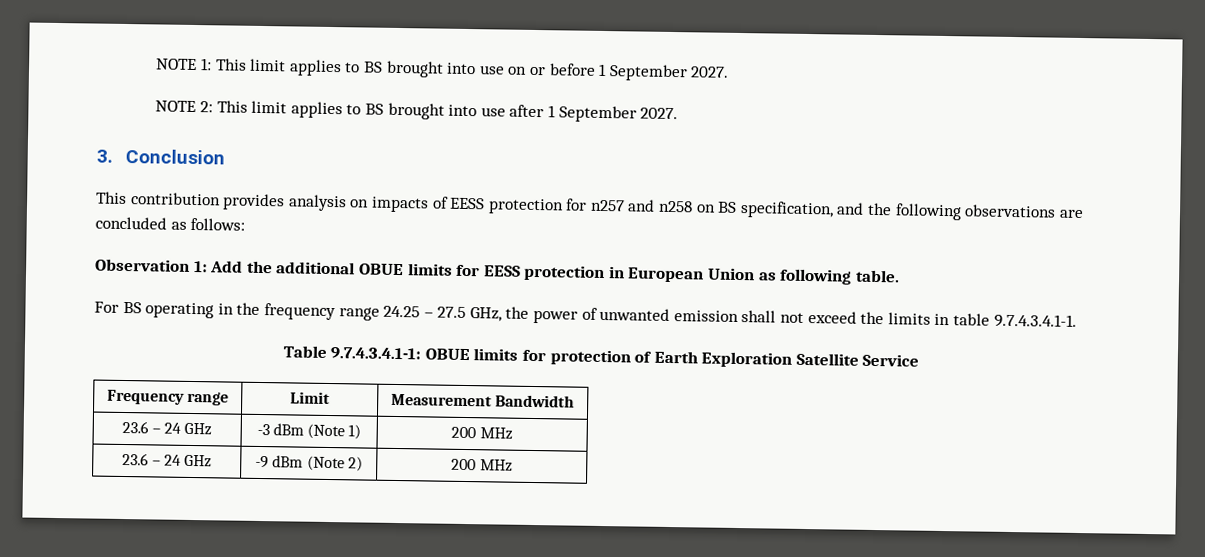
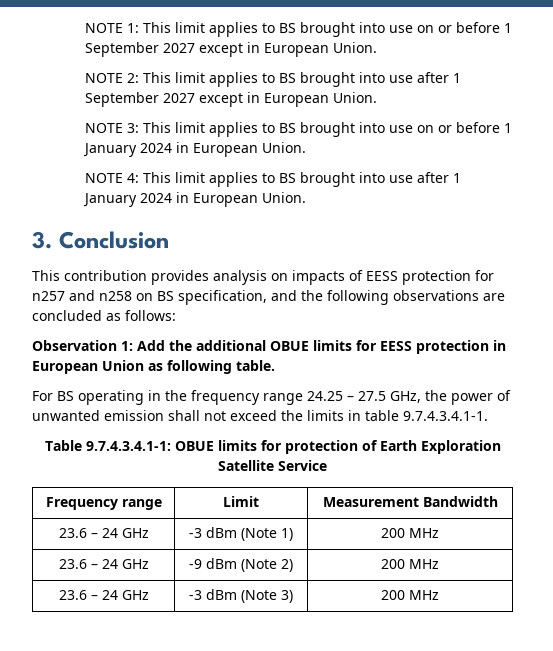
- NOTE 1: This limit applies to BS brought into use on or before 1 September 2027.
+ NOTE 1: This limit applies to BS brought into use on or before 1 September 2027 except in European Union.
- NOTE 2: This limit applies to BS brought into use after 1 September 2027.
+ NOTE 2: This limit applies to BS brought into use after 1 September 2027 except in European Union.
+ NOTE 3: This limit applies to BS brought into use on or before 1 January 2024 in European Union.
+ NOTE 4: This limit applies to BS brought into use after 1 January 2024 in European Union.
+ 23.6 – 24 GHz | -3 dBm (Note 3) | 200 MHz

